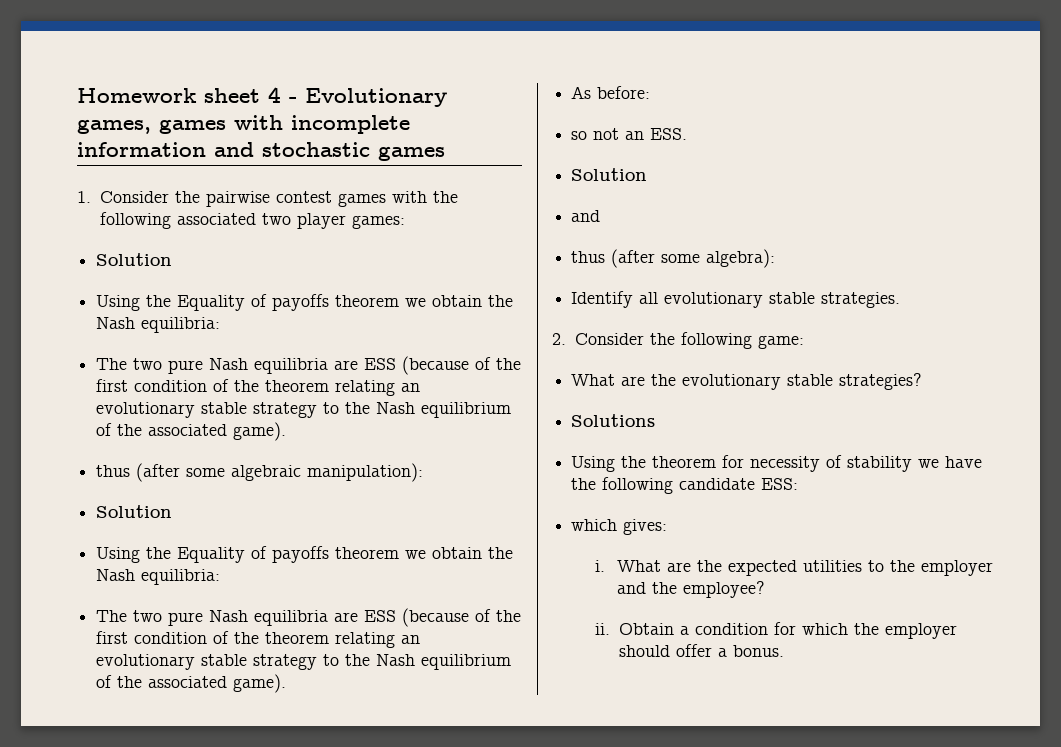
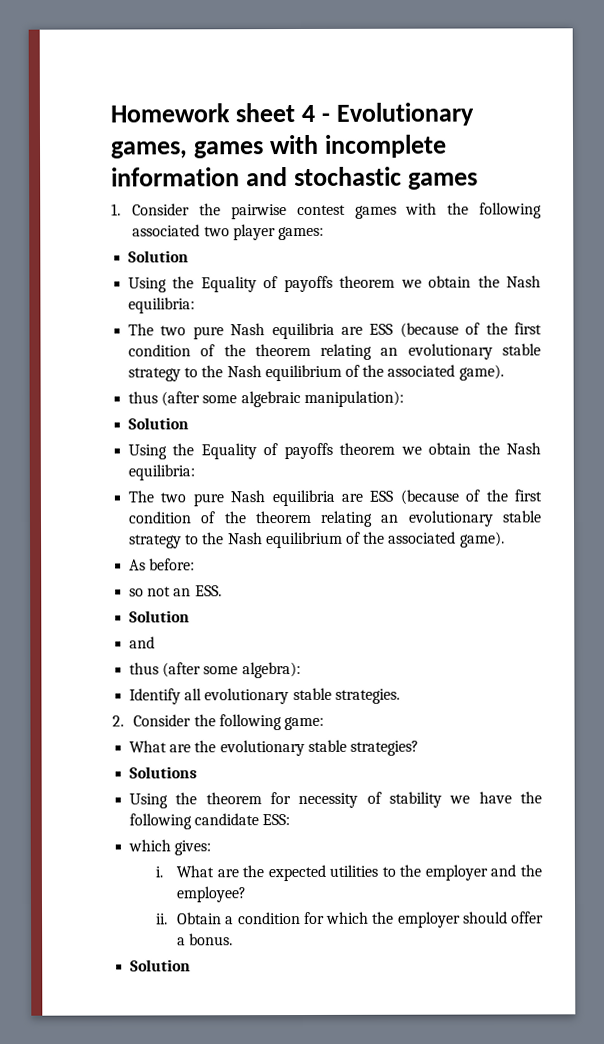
  Obtain a condition for which the employer should offer a bonus.
+ Solution

